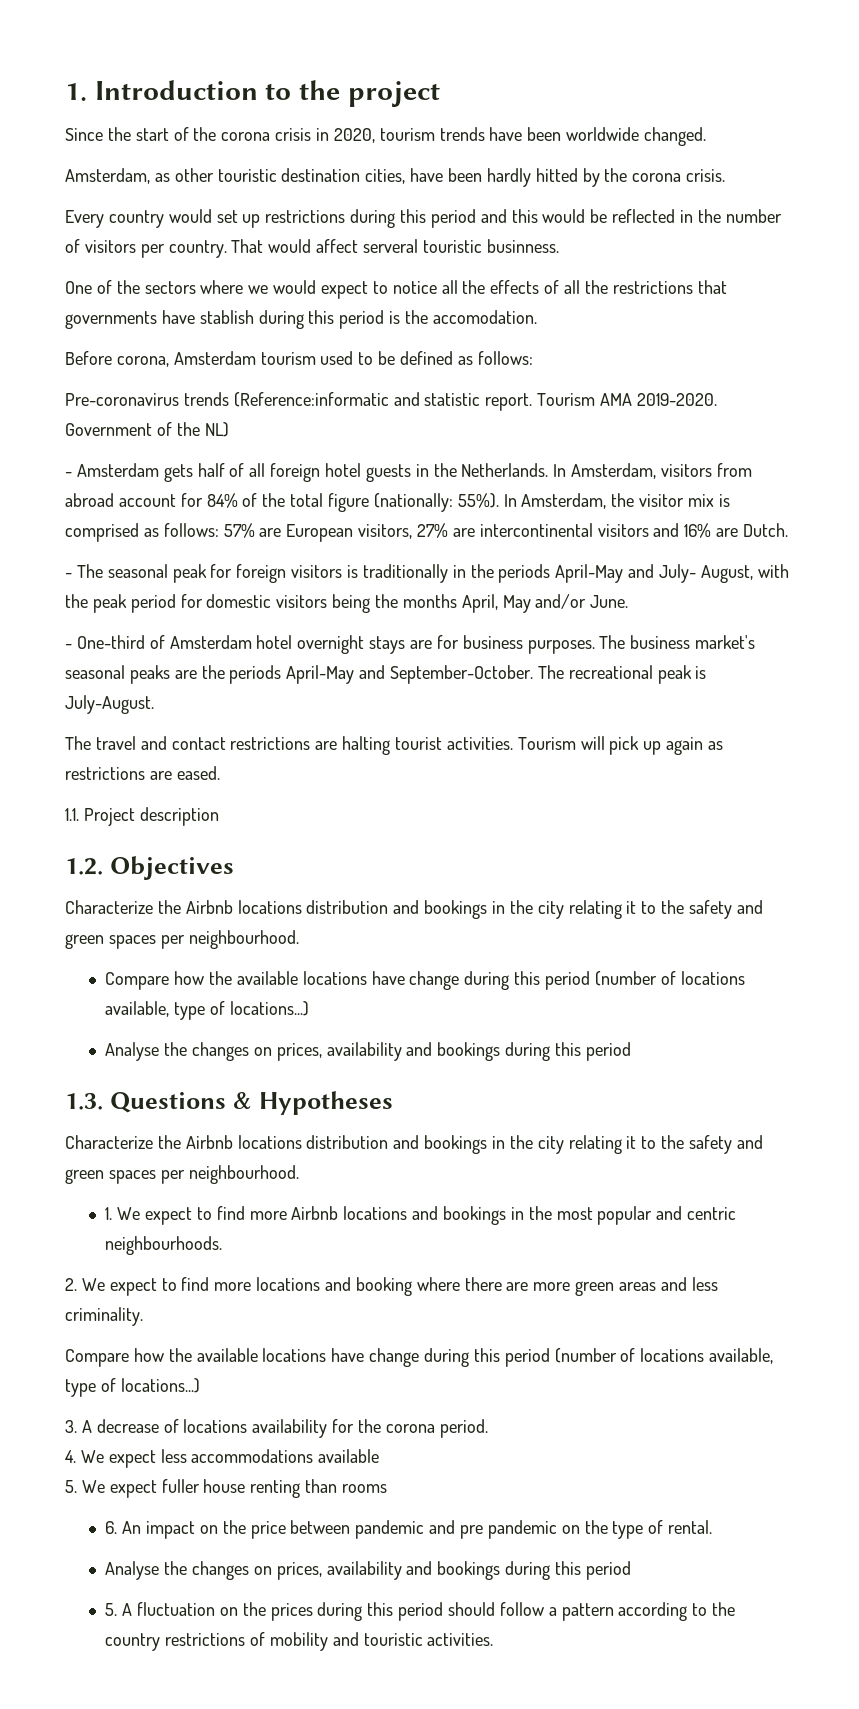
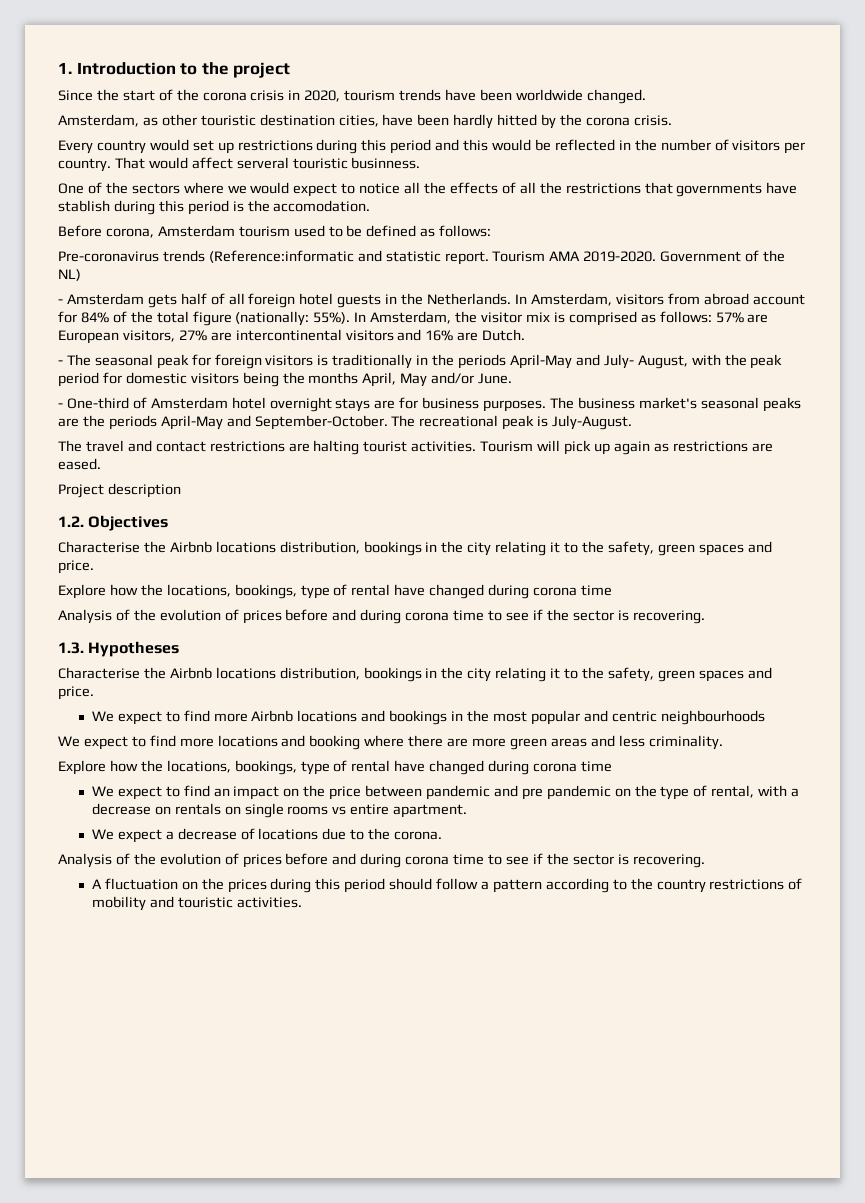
- 1.1. Project description
+ Project description
  1.2. Objectives
- Characterize the Airbnb locations distribution and bookings in the city relating it to the safety and green spaces per neighbourhood.
- Compare how the available locations have change during this period (number of locations available, type of locations...)
- Analyse the changes on prices, availability and bookings during this period
+ Characterise the Airbnb locations distribution, bookings in the city relating it to the safety, green spaces and price.
+ Explore how the locations, bookings, type of rental have changed during corona time
+ Analysis of the evolution of prices before and during corona time to see if the sector is recovering.
- 1.3. Questions & Hypotheses
- Characterize the Airbnb locations distribution and bookings in the city relating it to the safety and green spaces per neighbourhood.
- 1. We expect to find more Airbnb locations and bookings in the most popular and centric neighbourhoods.
- 2. We expect to find more locations and booking where there are more green areas and less criminality.
- Compare how the available locations have change during this period (number of locations available, type of locations...)
- 3. A decrease of locations availability for the corona period.
- 4. We expect less accommodations available
- 5. We expect fuller house renting than rooms
- 6. An impact on the price between pandemic and pre pandemic on the type of rental.
- Analyse the changes on prices, availability and bookings during this period
- 5. A fluctuation on the prices during this period should follow a pattern according to the country restrictions of mobility and touristic activities.
+ 1.3. Hypotheses
+ Characterise the Airbnb locations distribution, bookings in the city relating it to the safety, green spaces and price.
+ We expect to find more Airbnb locations and bookings in the most popular and centric neighbourhoods
+ We expect to find more locations and booking where there are more green areas and less criminality.
+ Explore how the locations, bookings, type of rental have changed during corona time
+ We expect to find an impact on the price between pandemic and pre pandemic on the type of rental, with a decrease on rentals on single rooms vs entire apartment.
+ We expect a decrease of locations due to the corona.
+ Analysis of the evolution of prices before and during corona time to see if the sector is recovering.
+ A fluctuation on the prices during this period should follow a pattern according to the country restrictions of mobility and touristic activities.

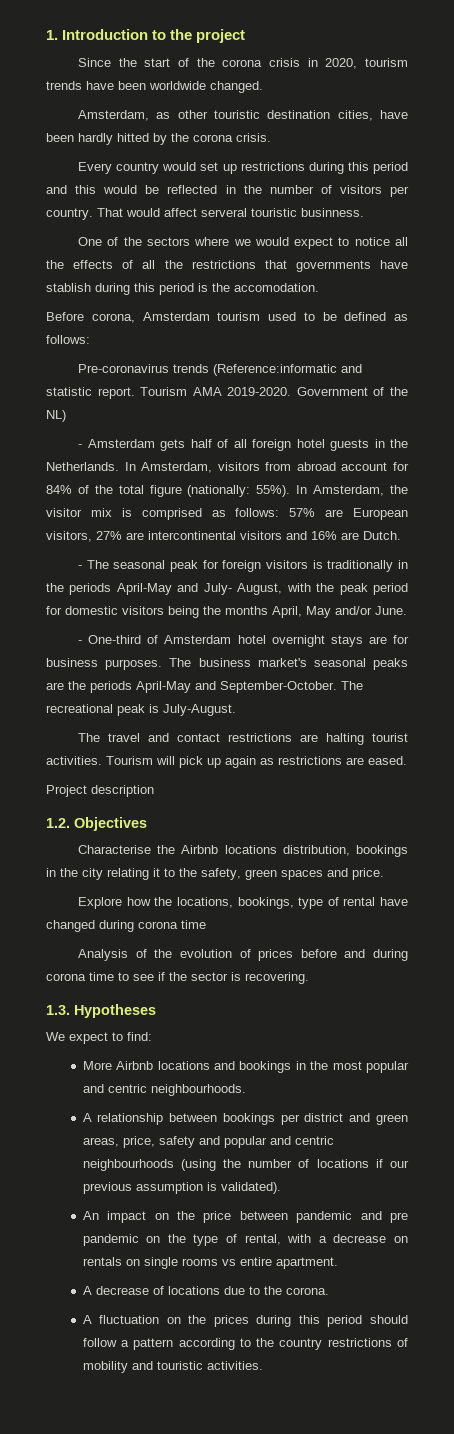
  1.3. Hypotheses
- Characterise the Airbnb locations distribution, bookings in the city relating it to the safety, green spaces and price.
- We expect to find more Airbnb locations and bookings in the most popular and centric neighbourhoods
- We expect to find more locations and booking where there are more green areas and less criminality.
- Explore how the locations, bookings, type of rental have changed during corona time
- We expect to find an impact on the price between pandemic and pre pandemic on the type of rental, with a decrease on rentals on single rooms vs entire apartment.
+ We expect to find:
+ More Airbnb locations and bookings in the most popular and centric neighbourhoods.
+ A relationship between bookings per district and green areas, price, safety and popular and centric neighbourhoods (using the number of locations if our previous assumption is validated).
+ An impact on the price between pandemic and pre pandemic on the type of rental, with a decrease on rentals on single rooms vs entire apartment.
- We expect a decrease of locations due to the corona.
- Analysis of the evolution of prices before and during corona time to see if the sector is recovering.
+ A decrease of locations due to the corona.

